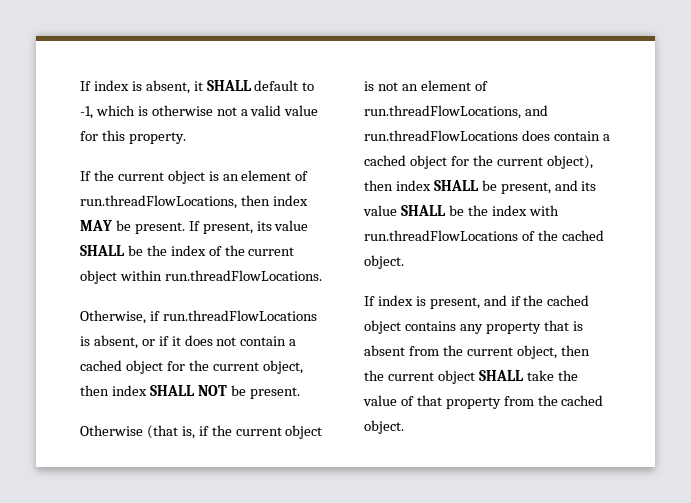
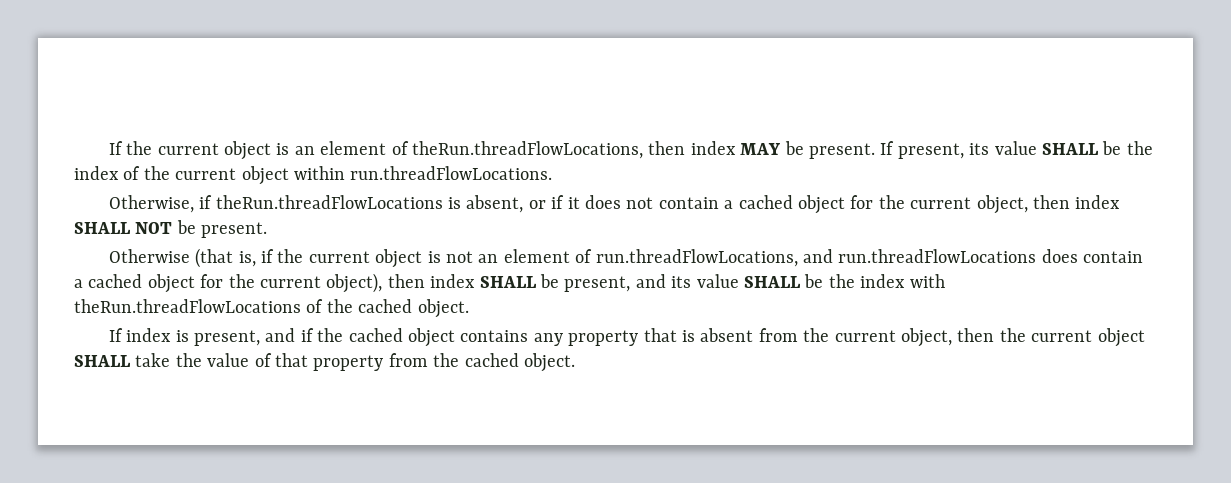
- If index is absent, it SHALL default to -1, which is otherwise not a valid value for this property.
- If the current object is an element of run.threadFlowLocations, then index MAY be present.
+ If the current object is an element of theRun.threadFlowLocations, then index MAY be present.
- Otherwise, if run.threadFlowLocations is absent, or if it does not contain a cached object for the current object, then index SHALL NOT be present.
+ Otherwise, if theRun.threadFlowLocations is absent, or if it does not contain a cached object for the current object, then index SHALL NOT be present.
- Otherwise (that is, if the current object is not an element of run.threadFlowLocations, and run.threadFlowLocations does contain a cached object for the current object), then index SHALL be present, and its value SHALL be the index with run.threadFlowLocations of the cached object.
+ Otherwise (that is, if the current object is not an element of run.threadFlowLocations, and run.threadFlowLocations does contain a cached object for the current object), then index SHALL be present, and its value SHALL be the index with theRun.threadFlowLocations of the cached object.

